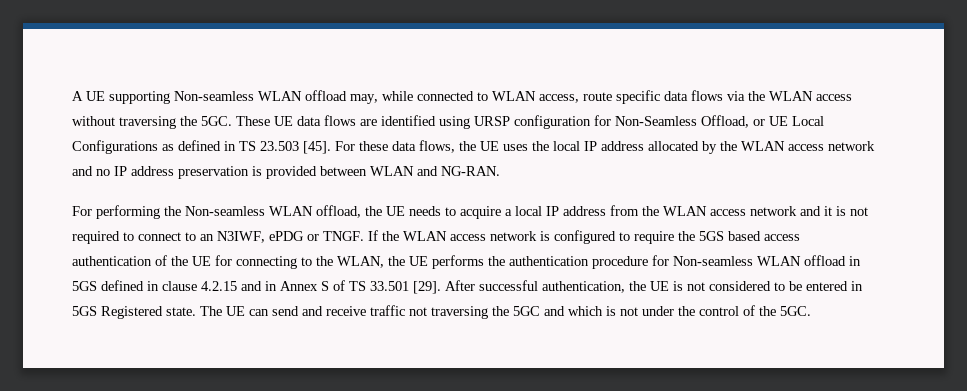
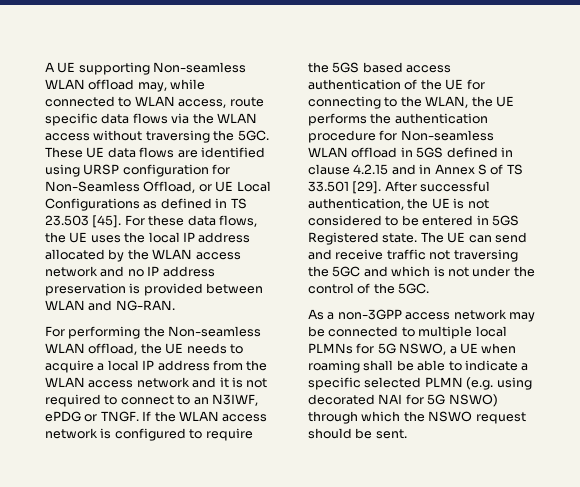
+ As a non-3GPP access network may be connected to multiple local PLMNs for 5G NSWO, a UE when roaming shall be able to indicate a specific selected PLMN (e.g. using decorated NAI for 5G NSWO) through which the NSWO request should be sent.

